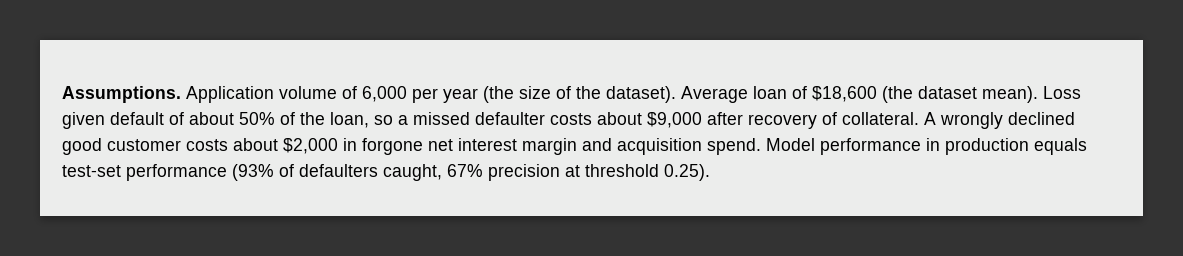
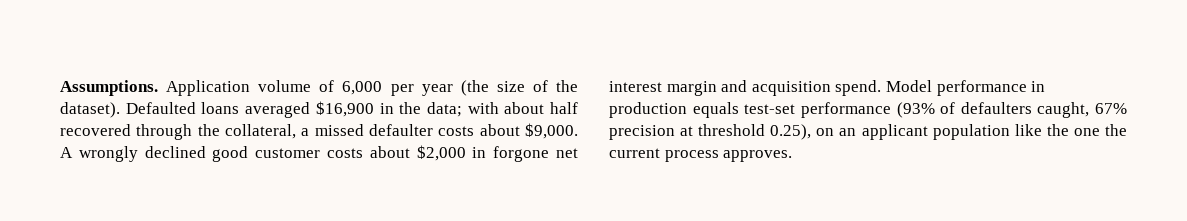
- Average loan of $18,600 (the dataset mean). Loss given default of about 50% of the loan, so a missed defaulter costs about $9,000 after recovery of collateral.
+ Defaulted loans averaged $16,900 in the data; with about half recovered through the collateral, a missed defaulter costs about $9,000.
- Model performance in production equals test-set performance (93% of defaulters caught, 67% precision at threshold 0.25).
+ Model performance in production equals test-set performance (93% of defaulters caught, 67% precision at threshold 0.25), on an applicant population like the one the current process approves.

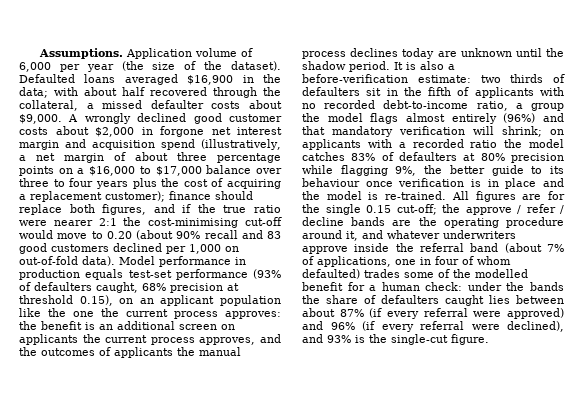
- A wrongly declined good customer costs about $2,000 in forgone net interest margin and acquisition spend.
+ A wrongly declined good customer costs about $2,000 in forgone net interest margin and acquisition spend (illustratively, a net margin of about three percentage points on a $16,000 to $17,000 balance over three to four years plus the cost of acquiring a replacement customer); finance should replace both figures, and if the true ratio were nearer 2:1 the cost-minimising cut-off would move to 0.20 (about 90% recall and 83 good customers declined per 1,000 on out-of-fold data).
- Model performance in production equals test-set performance (93% of defaulters caught, 67% precision at threshold 0.25), on an applicant population like the one the current process approves.
+ Model performance in production equals test-set performance (93% of defaulters caught, 68% precision at threshold 0.15), on an applicant population like the one the current process approves: the benefit is an additional screen on applicants the current process approves, and the outcomes of applicants the manual process declines today are unknown until the shadow period. It is also a before-verification estimate: two thirds of defaulters sit in the fifth of applicants with no recorded debt-to-income ratio, a group the model flags almost entirely (96%) and that mandatory verification will shrink; on applicants with a recorded ratio the model catches 83% of defaulters at 80% precision while flagging 9%, the better guide to its behaviour once verification is in place and the model is re-trained. All figures are for the single 0.15 cut-off; the approve / refer / decline bands are the operating procedure around it, and whatever underwriters approve inside the referral band (about 7% of applications, one in four of whom defaulted) trades some of the modelled benefit for a human check: under the bands the share of defaulters caught lies between about 87% (if every referral were approved) and 96% (if every referral were declined), and 93% is the single-cut figure.

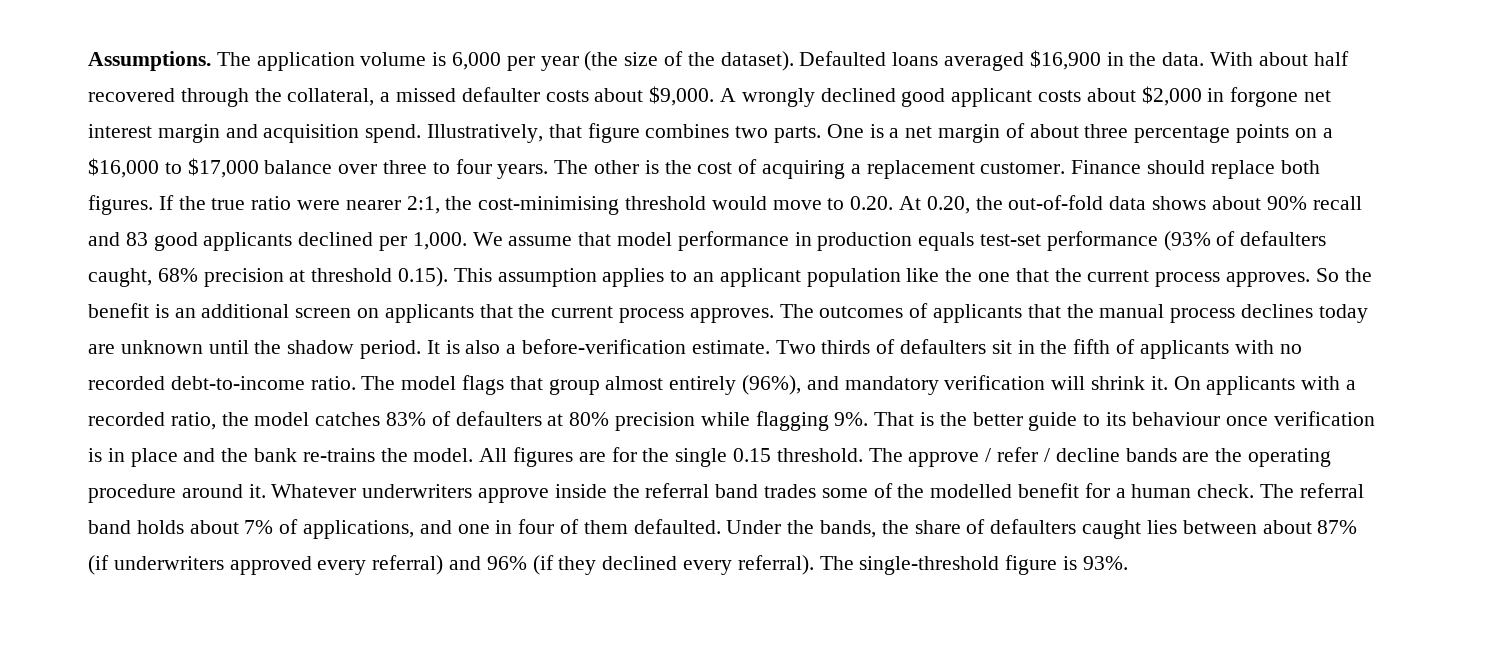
- Application volume of 6,000 per year (the size of the dataset).
+ The application volume is 6,000 per year (the size of the dataset).
- Defaulted loans averaged $16,900 in the data; with about half recovered through the collateral, a missed defaulter costs about $9,000.
+ Defaulted loans averaged $16,900 in the data. With about half recovered through the collateral, a missed defaulter costs about $9,000.
- A wrongly declined good customer costs about $2,000 in forgone net interest margin and acquisition spend (illustratively, a net margin of about three percentage points on a $16,000 to $17,000 balance over three to four years plus the cost of acquiring a replacement customer); finance should replace both figures, and if the true ratio were nearer 2:1 the cost-minimising cut-off would move to 0.20 (about 90% recall and 83 good customers declined per 1,000 on out-of-fold data). Model performance in production equals test-set performance (93% of defaulters caught, 68% precision at threshold 0.15), on an applicant population like the one the current process approves: the benefit is an additional screen on applicants the current process approves, and the outcomes of applicants the manual process declines today are unknown until the shadow period.
+ A wrongly declined good applicant costs about $2,000 in forgone net interest margin and acquisition spend. Illustratively, that figure combines two parts. One is a net margin of about three percentage points on a $16,000 to $17,000 balance over three to four years. The other is the cost of acquiring a replacement customer. Finance should replace both figures. If the true ratio were nearer 2:1, the cost-minimising threshold would move to 0.20. At 0.20, the out-of-fold data shows about 90% recall and 83 good applicants declined per 1,000. We assume that model performance in production equals test-set performance (93% of defaulters caught, 68% precision at threshold 0.15). This assumption applies to an applicant population like the one that the current process approves. So the benefit is an additional screen on applicants that the current process approves. The outcomes of applicants that the manual process declines today are unknown until the shadow period.
- It is also a before-verification estimate: two thirds of defaulters sit in the fifth of applicants with no recorded debt-to-income ratio, a group the model flags almost entirely (96%) and that mandatory verification will shrink; on applicants with a recorded ratio the model catches 83% of defaulters at 80% precision while flagging 9%, the better guide to its behaviour once verification is in place and the model is re-trained.
+ It is also a before-verification estimate. Two thirds of defaulters sit in the fifth of applicants with no recorded debt-to-income ratio. The model flags that group almost entirely (96%), and mandatory verification will shrink it. On applicants with a recorded ratio, the model catches 83% of defaulters at 80% precision while flagging 9%. That is the better guide to its behaviour once verification is in place and the bank re-trains the model.
- All figures are for the single 0.15 cut-off; the approve / refer / decline bands are the operating procedure around it, and whatever underwriters approve inside the referral band (about 7% of applications, one in four of whom defaulted) trades some of the modelled benefit for a human check: under the bands the share of defaulters caught lies between about 87% (if every referral were approved) and 96% (if every referral were declined), and 93% is the single-cut figure.
+ All figures are for the single 0.15 threshold. The approve / refer / decline bands are the operating procedure around it. Whatever underwriters approve inside the referral band trades some of the modelled benefit for a human check. The referral band holds about 7% of applications, and one in four of them defaulted. Under the bands, the share of defaulters caught lies between about 87% (if underwriters approved every referral) and 96% (if they declined every referral). The single-threshold figure is 93%.

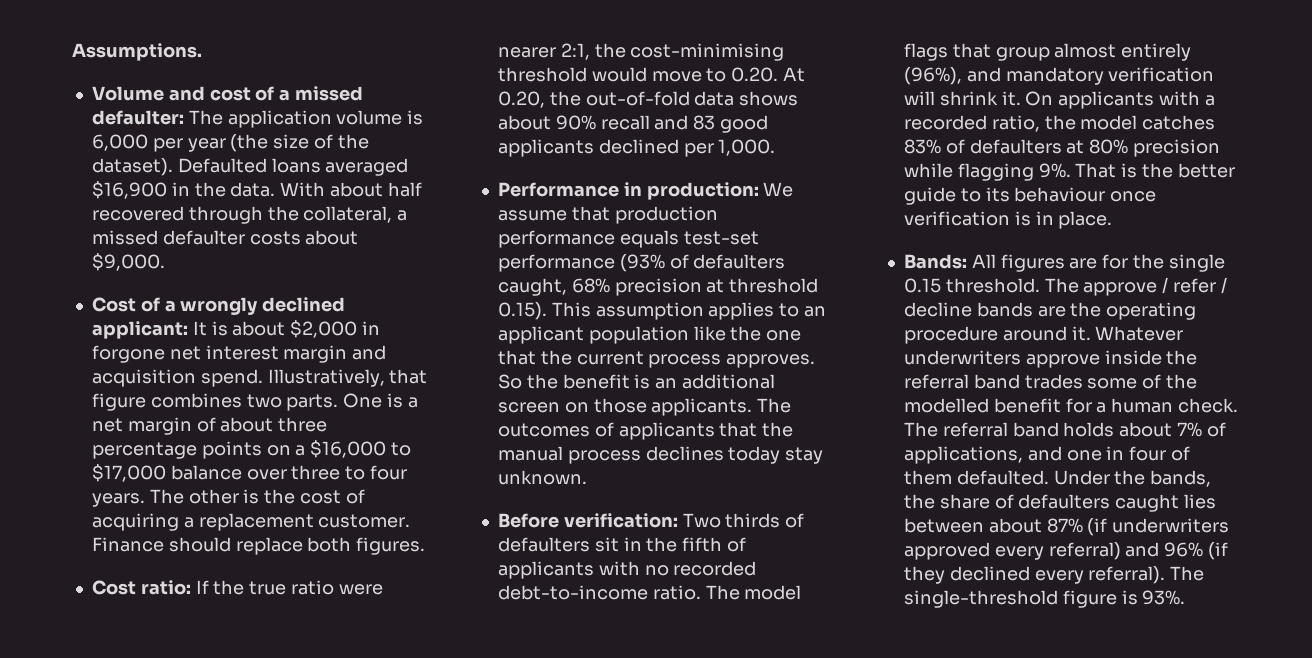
- Assumptions. The application volume is 6,000 per year (the size of the dataset).
+ Assumptions.
+ Volume and cost of a missed defaulter: The application volume is 6,000 per year (the size of the dataset).
- With about half recovered through the collateral, a missed defaulter costs about $9,000. A wrongly declined good applicant costs about $2,000 in forgone net interest margin and acquisition spend.
+ With about half recovered through the collateral, a missed defaulter costs about $9,000.
+ Cost of a wrongly declined applicant: It is about $2,000 in forgone net interest margin and acquisition spend.
- Finance should replace both figures. If the true ratio were nearer 2:1, the cost-minimising threshold would move to 0.20. At 0.20, the out-of-fold data shows about 90% recall and 83 good applicants declined per 1,000. We assume that model performance in production equals test-set performance (93% of defaulters caught, 68% precision at threshold 0.15). This assumption applies to an applicant population like the one that the current process approves.
+ Finance should replace both figures.
+ Cost ratio: If the true ratio were nearer 2:1, the cost-minimising threshold would move to 0.20. At 0.20, the out-of-fold data shows about 90% recall and 83 good applicants declined per 1,000.
+ Performance in production: We assume that production performance equals test-set performance (93% of defaulters caught, 68% precision at threshold 0.15). This assumption applies to an applicant population like the one that the current process approves.
- So the benefit is an additional screen on applicants that the current process approves.
+ So the benefit is an additional screen on those applicants.
- The outcomes of applicants that the manual process declines today are unknown until the shadow period. It is also a before-verification estimate. Two thirds of defaulters sit in the fifth of applicants with no recorded debt-to-income ratio.
+ The outcomes of applicants that the manual process declines today stay unknown.
+ Before verification: Two thirds of defaulters sit in the fifth of applicants with no recorded debt-to-income ratio.
- That is the better guide to its behaviour once verification is in place and the bank re-trains the model. All figures are for the single 0.15 threshold.
+ That is the better guide to its behaviour once verification is in place.
+ Bands: All figures are for the single 0.15 threshold.

